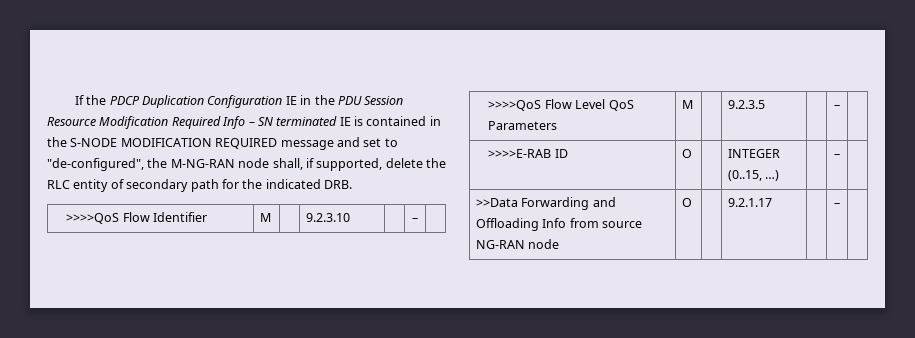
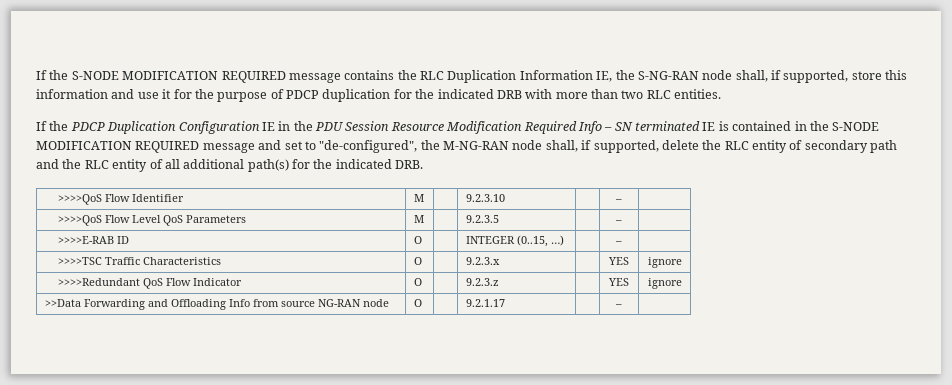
- If the PDCP Duplication Configuration IE in the PDU Session Resource Modification Required Info – SN terminated IE is contained in the S-NODE MODIFICATION REQUIRED message and set to "de-configured", the M-NG-RAN node shall, if supported, delete the RLC entity of secondary path for the indicated DRB.
+ If the S-NODE MODIFICATION REQUIRED message contains the RLC Duplication Information IE, the S-NG-RAN node shall, if supported, store this information and use it for the purpose of PDCP duplication for the indicated DRB with more than two RLC entities.
+ If the PDCP Duplication Configuration IE in the PDU Session Resource Modification Required Info – SN terminated IE is contained in the S-NODE MODIFICATION REQUIRED message and set to "de-configured", the M-NG-RAN node shall, if supported, delete the RLC entity of secondary path and the RLC entity of all additional path(s) for the indicated DRB.
+ >>>>TSC Traffic Characteristics | O | | 9.2.3.x | | YES | ignore
+ >>>>Redundant QoS Flow Indicator | O | | 9.2.3.z | | YES | ignore

